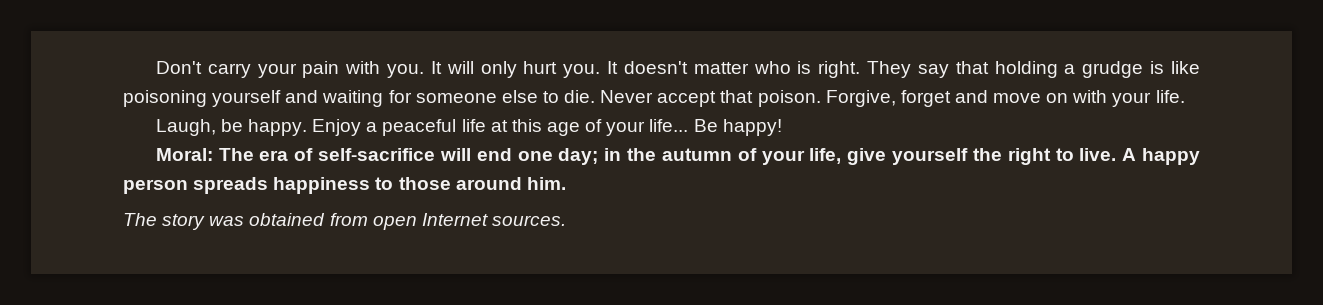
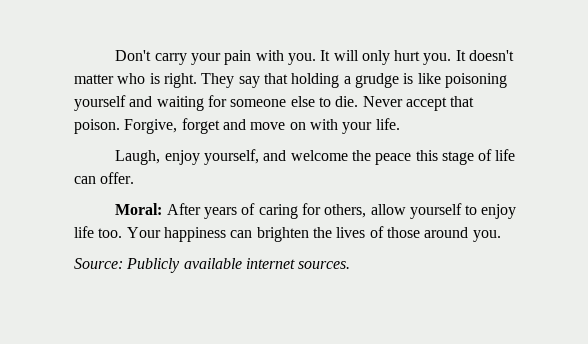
- Laugh, be happy. Enjoy a peaceful life at this age of your life... Be happy!
- Moral: The era of self-sacrifice will end one day; in the autumn of your life, give yourself the right to live. A happy person spreads happiness to those around him.
- The story was obtained from open Internet sources.
+ Laugh, enjoy yourself, and welcome the peace this stage of life can offer.
+ Moral: After years of caring for others, allow yourself to enjoy life too. Your happiness can brighten the lives of those around you.
+ Source: Publicly available internet sources.

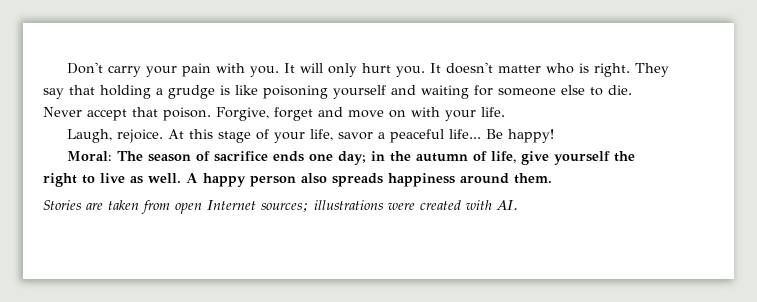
- Laugh, enjoy yourself, and welcome the peace this stage of life can offer.
- Moral: After years of caring for others, allow yourself to enjoy life too. Your happiness can brighten the lives of those around you.
- Source: Publicly available internet sources.
+ Laugh, rejoice. At this stage of your life, savor a peaceful life... Be happy!
+ Moral: The season of sacrifice ends one day; in the autumn of life, give yourself the right to live as well. A happy person also spreads happiness around them.
+ Stories are taken from open Internet sources; illustrations were created with AI.

